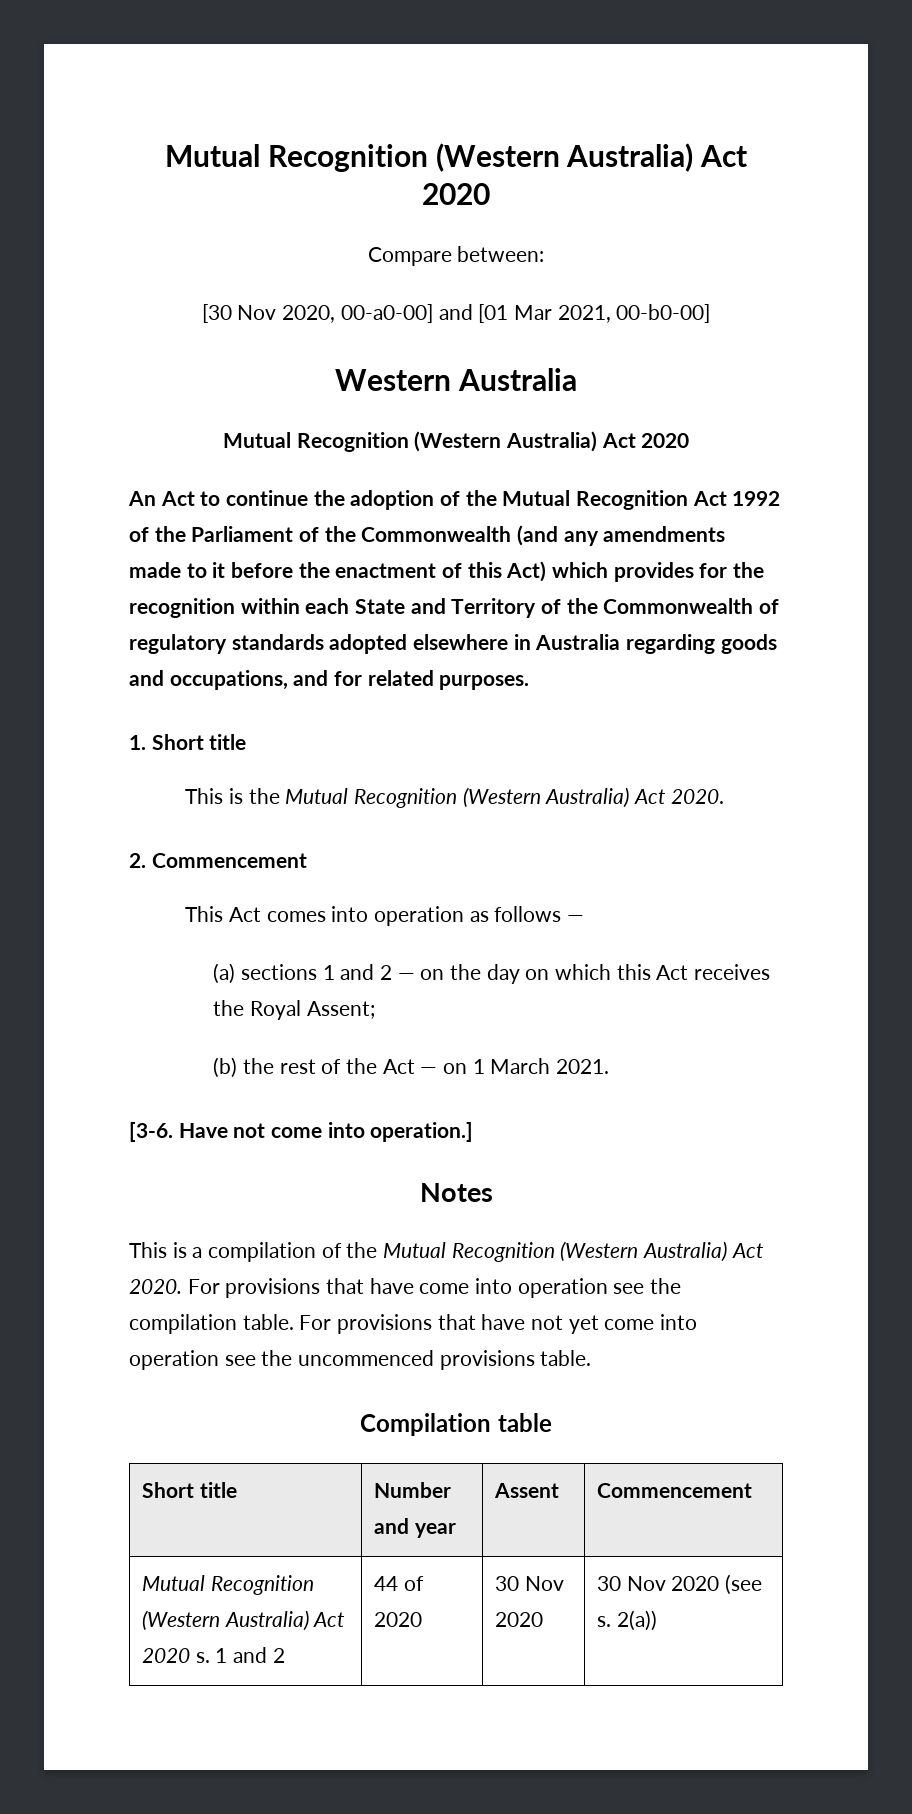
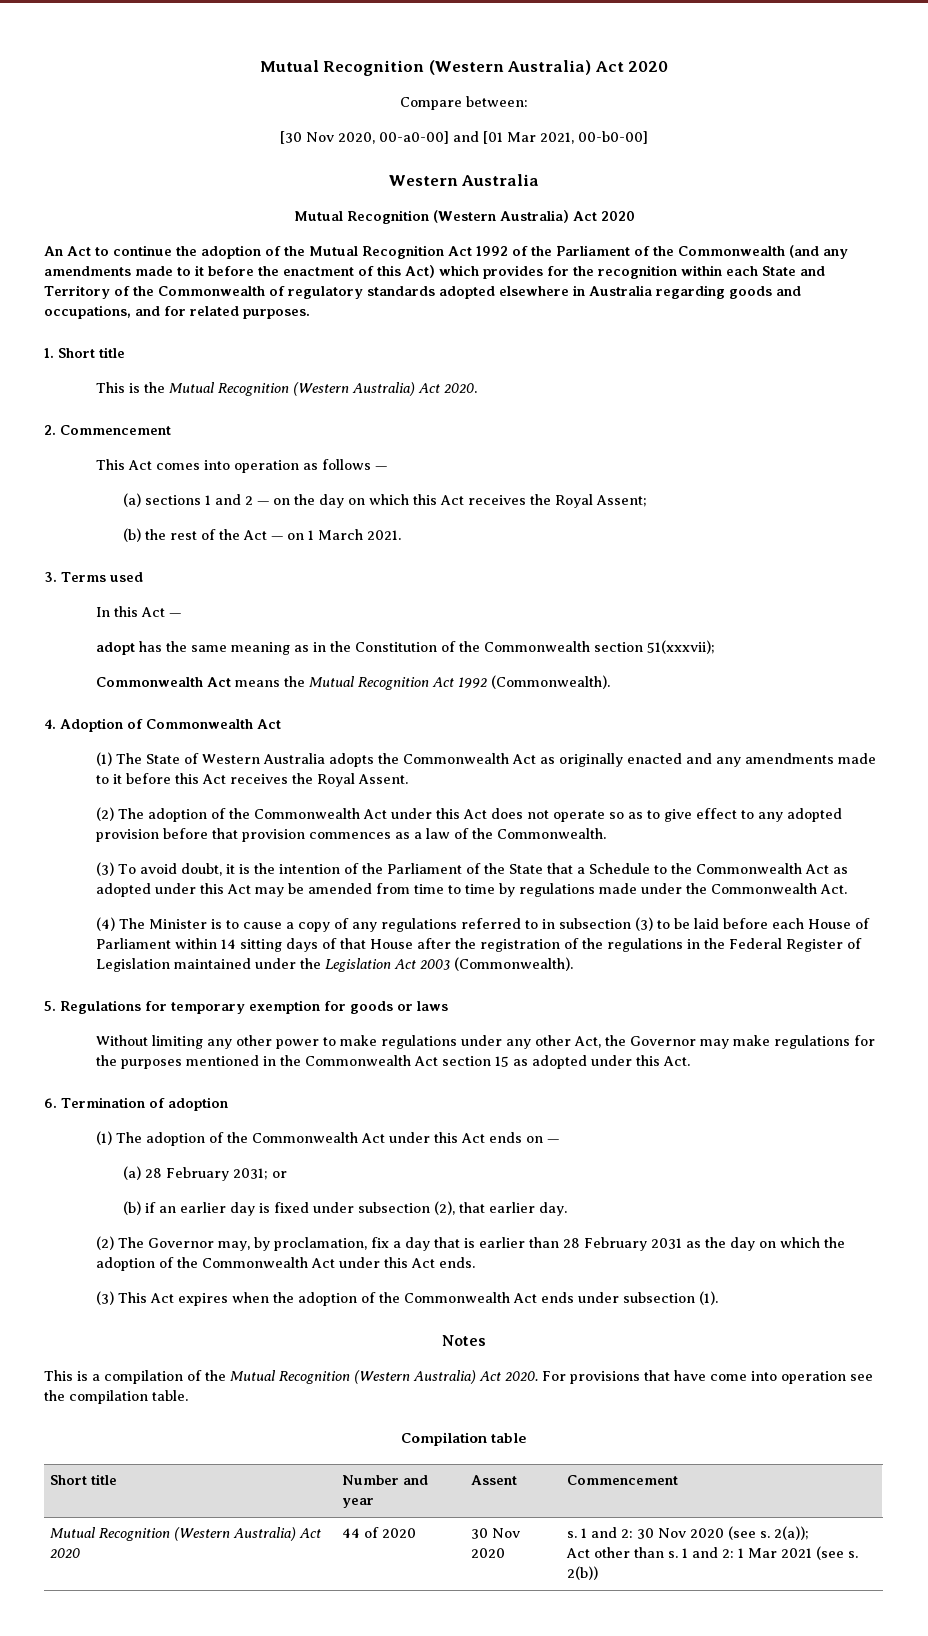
- [3-6. Have not come into operation.]
+ 3. Terms used
+ In this Act —
+ adopt has the same meaning as in the Constitution of the Commonwealth section 51(xxxvii);
+ Commonwealth Act means the Mutual Recognition Act 1992 (Commonwealth).
+ 4. Adoption of Commonwealth Act
+ (1) The State of Western Australia adopts the Commonwealth Act as originally enacted and any amendments made to it before this Act receives the Royal Assent.
+ (2) The adoption of the Commonwealth Act under this Act does not operate so as to give effect to any adopted provision before that provision commences as a law of the Commonwealth.
+ (3) To avoid doubt, it is the intention of the Parliament of the State that a Schedule to the Commonwealth Act as adopted under this Act may be amended from time to time by regulations made under the Commonwealth Act.
+ (4) The Minister is to cause a copy of any regulations referred to in subsection (3) to be laid before each House of Parliament within 14 sitting days of that House after the registration of the regulations in the Federal Register of Legislation maintained under the Legislation Act 2003 (Commonwealth).
+ 5. Regulations for temporary exemption for goods or laws
+ Without limiting any other power to make regulations under any other Act, the Governor may make regulations for the purposes mentioned in the Commonwealth Act section 15 as adopted under this Act.
+ 6. Termination of adoption
+ (1) The adoption of the Commonwealth Act under this Act ends on —
+ (a) 28 February 2031; or
+ (b) if an earlier day is fixed under subsection (2), that earlier day.
+ (2) The Governor may, by proclamation, fix a day that is earlier than 28 February 2031 as the day on which the adoption of the Commonwealth Act under this Act ends.
+ (3) This Act expires when the adoption of the Commonwealth Act ends under subsection (1).
- For provisions that have not yet come into operation see the uncommenced provisions table.
- Mutual Recognition (Western Australia) Act 2020 s. 1 and 2 | 44 of 2020 | 30 Nov 2020 | 30 Nov 2020 (see s. 2(a))
+ Mutual Recognition (Western Australia) Act 2020 | 44 of 2020 | 30 Nov 2020 | s. 1 and 2: 30 Nov 2020 (see s. 2(a));
+ Act other than s. 1 and 2: 1 Mar 2021 (see s. 2(b))

